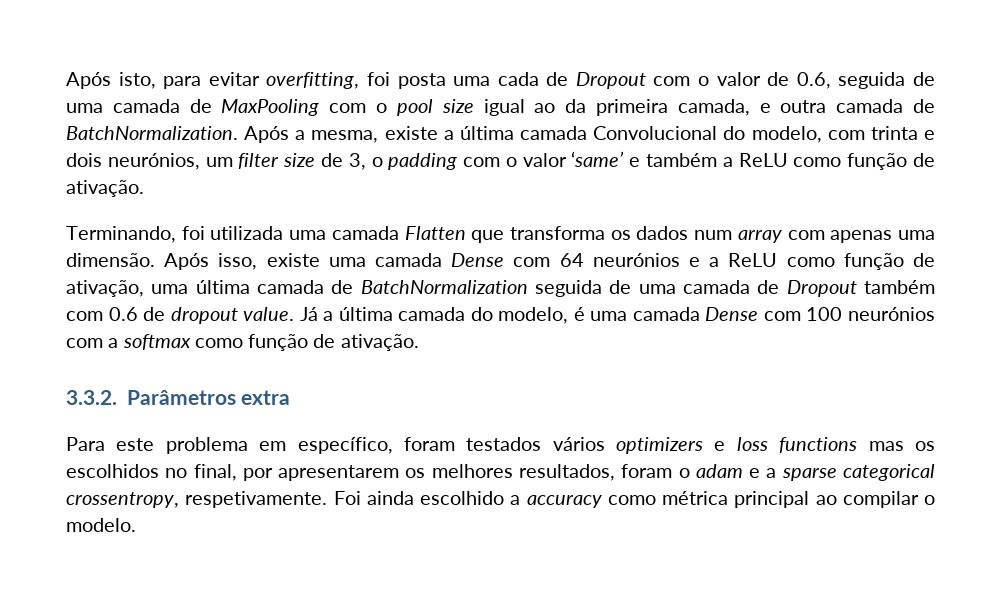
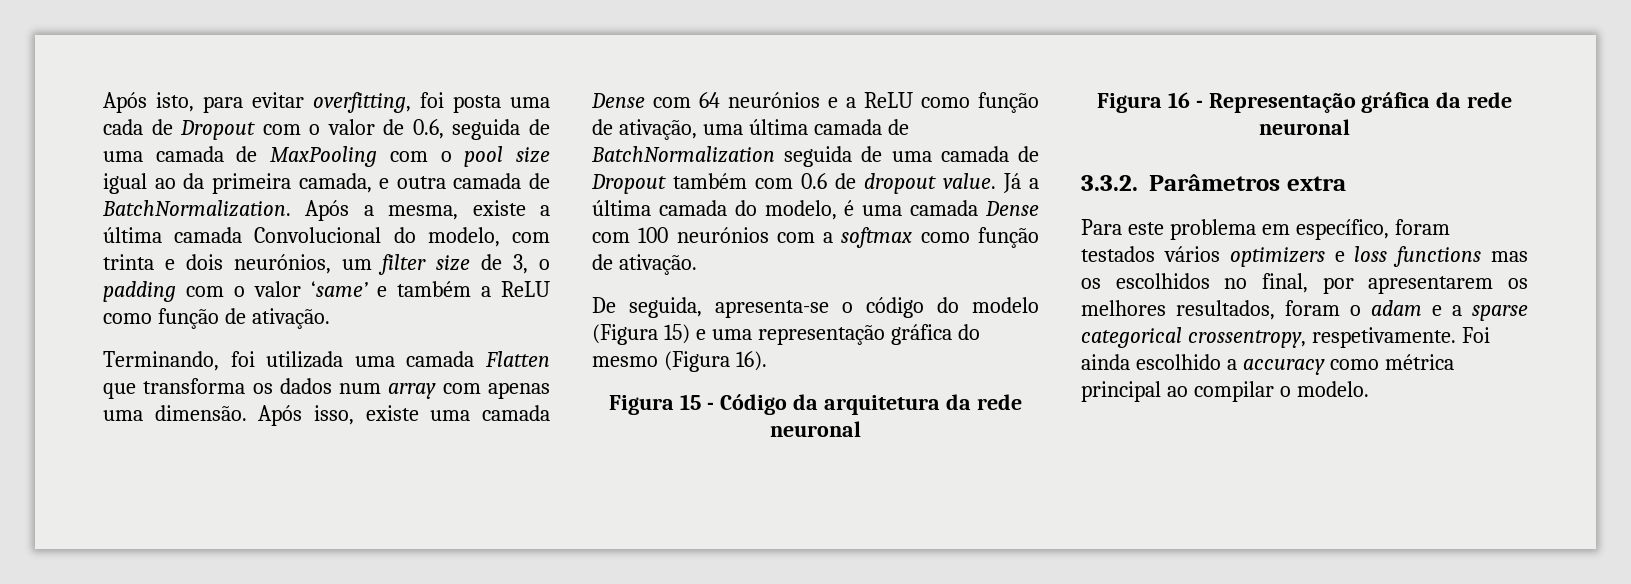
+ De seguida, apresenta-se o código do modelo (Figura 15) e uma representação gráfica do mesmo (Figura 16).
+ Figura 15 - Código da arquitetura da rede neuronal
+ Figura 16 - Representação gráfica da rede neuronal

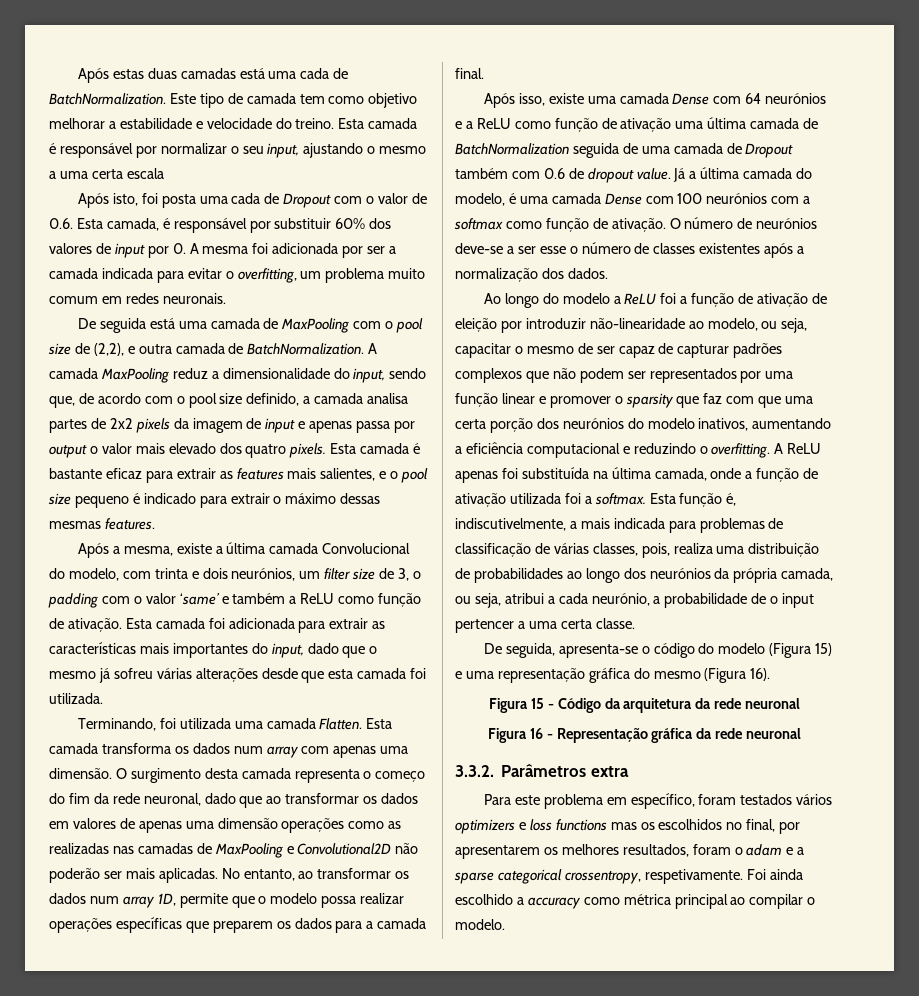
- Após isto, para evitar overfitting, foi posta uma cada de Dropout com o valor de 0.6, seguida de uma camada de MaxPooling com o pool size igual ao da primeira camada, e outra camada de BatchNormalization. Após a mesma, existe a última camada Convolucional do modelo, com trinta e dois neurónios, um filter size de 3, o padding com o valor ‘same’ e também a ReLU como função de ativação.
+ Após estas duas camadas está uma cada de BatchNormalization. Este tipo de camada tem como objetivo melhorar a estabilidade e velocidade do treino. Esta camada é responsável por normalizar o seu input, ajustando o mesmo a uma certa escala
+ Após isto, foi posta uma cada de Dropout com o valor de 0.6. Esta camada, é responsável por substituir 60% dos valores de input por 0. A mesma foi adicionada por ser a camada indicada para evitar o overfitting, um problema muito comum em redes neuronais.
+ De seguida está uma camada de MaxPooling com o pool size de (2,2), e outra camada de BatchNormalization. A camada MaxPooling reduz a dimensionalidade do input, sendo que, de acordo com o pool size definido, a camada analisa partes de 2x2 pixels da imagem de input e apenas passa por output o valor mais elevado dos quatro pixels. Esta camada é bastante eficaz para extrair as features mais salientes, e o pool size pequeno é indicado para extrair o máximo dessas mesmas features.
+ Após a mesma, existe a última camada Convolucional do modelo, com trinta e dois neurónios, um filter size de 3, o padding com o valor ‘same’ e também a ReLU como função de ativação. Esta camada foi adicionada para extrair as características mais importantes do input, dado que o mesmo já sofreu várias alterações desde que esta camada foi utilizada.
- Terminando, foi utilizada uma camada Flatten que transforma os dados num array com apenas uma dimensão. Após isso, existe uma camada Dense com 64 neurónios e a ReLU como função de ativação, uma última camada de BatchNormalization seguida de uma camada de Dropout também com 0.6 de dropout value.
+ Terminando, foi utilizada uma camada Flatten. Esta camada transforma os dados num array com apenas uma dimensão. O surgimento desta camada representa o começo do fim da rede neuronal, dado que ao transformar os dados em valores de apenas uma dimensão operações como as realizadas nas camadas de MaxPooling e Convolutional2D não poderão ser mais aplicadas. No entanto, ao transformar os dados num array 1D, permite que o modelo possa realizar operações específicas que preparem os dados para a camada final.
+ Após isso, existe uma camada Dense com 64 neurónios e a ReLU como função de ativação uma última camada de BatchNormalization seguida de uma camada de Dropout também com 0.6 de dropout value.
+ O número de neurónios deve-se a ser esse o número de classes existentes após a normalização dos dados.
+ Ao longo do modelo a ReLU foi a função de ativação de eleição por introduzir não-linearidade ao modelo, ou seja, capacitar o mesmo de ser capaz de capturar padrões complexos que não podem ser representados por uma função linear e promover o sparsity que faz com que uma certa porção dos neurónios do modelo inativos, aumentando a eficiência computacional e reduzindo o overfitting. A ReLU apenas foi substituída na última camada, onde a função de ativação utilizada foi a softmax. Esta função é, indiscutivelmente, a mais indicada para problemas de classificação de várias classes, pois, realiza uma distribuição de probabilidades ao longo dos neurónios da própria camada, ou seja, atribui a cada neurónio, a probabilidade de o input pertencer a uma certa classe.

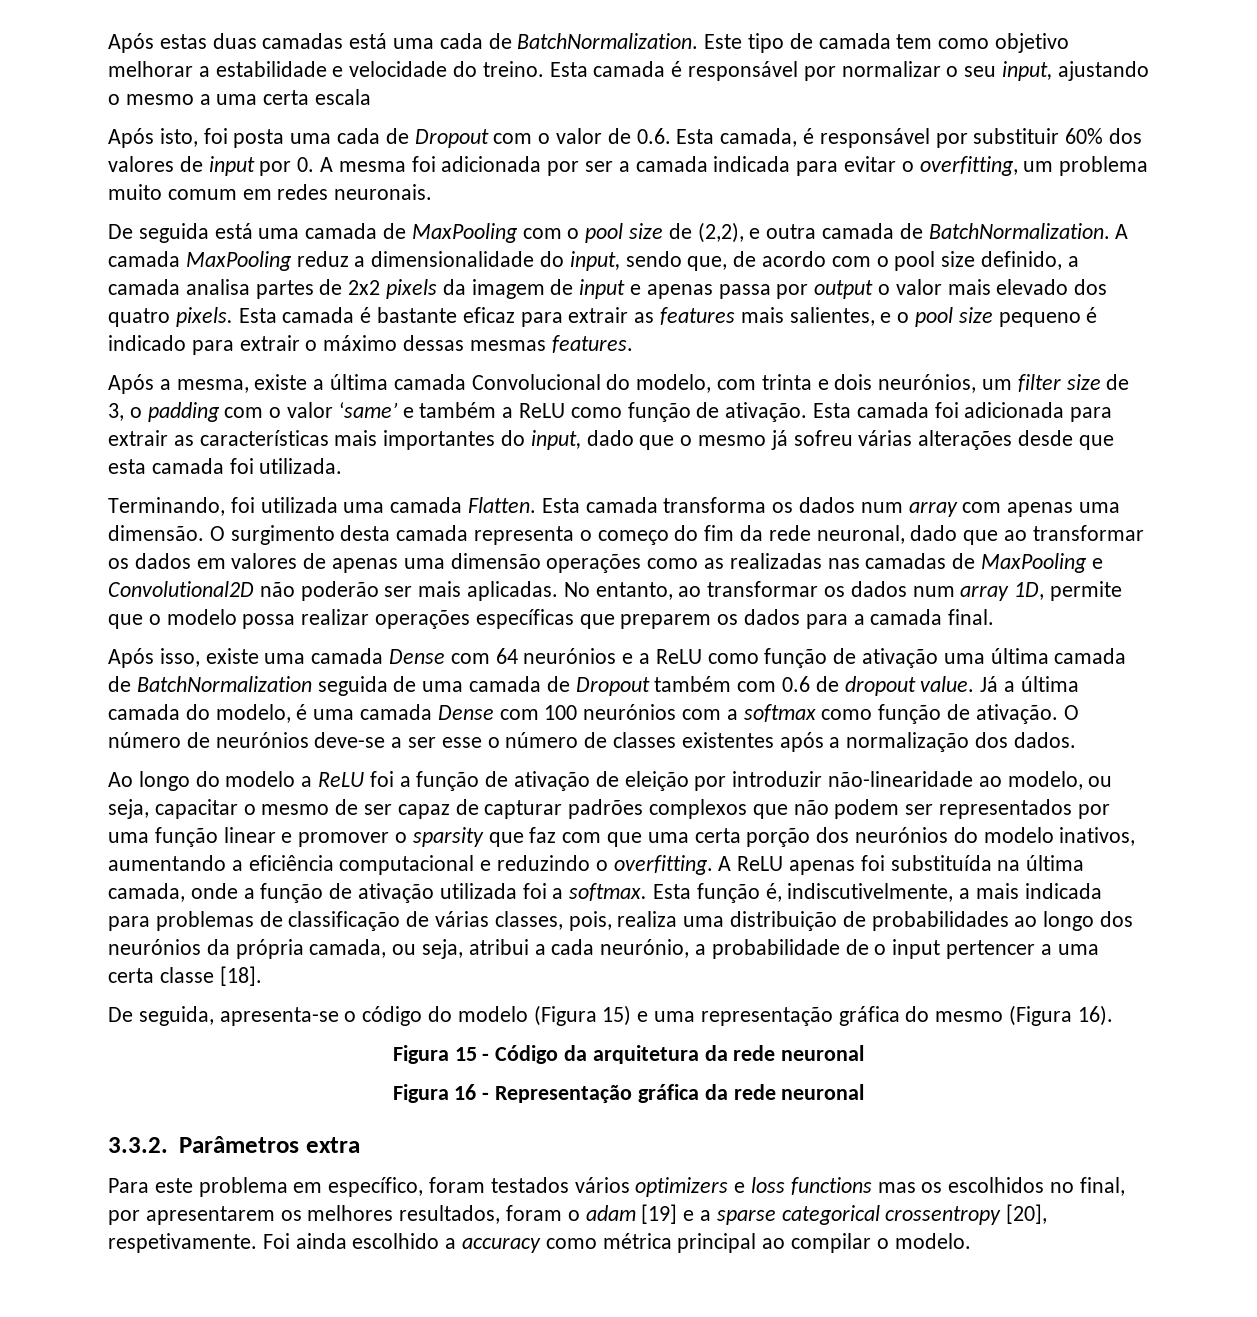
- Esta função é, indiscutivelmente, a mais indicada para problemas de classificação de várias classes, pois, realiza uma distribuição de probabilidades ao longo dos neurónios da própria camada, ou seja, atribui a cada neurónio, a probabilidade de o input pertencer a uma certa classe.
+ Esta função é, indiscutivelmente, a mais indicada para problemas de classificação de várias classes, pois, realiza uma distribuição de probabilidades ao longo dos neurónios da própria camada, ou seja, atribui a cada neurónio, a probabilidade de o input pertencer a uma certa classe [18].
- Para este problema em específico, foram testados vários optimizers e loss functions mas os escolhidos no final, por apresentarem os melhores resultados, foram o adam e a sparse categorical crossentropy, respetivamente.
+ Para este problema em específico, foram testados vários optimizers e loss functions mas os escolhidos no final, por apresentarem os melhores resultados, foram o adam [19] e a sparse categorical crossentropy [20], respetivamente.

